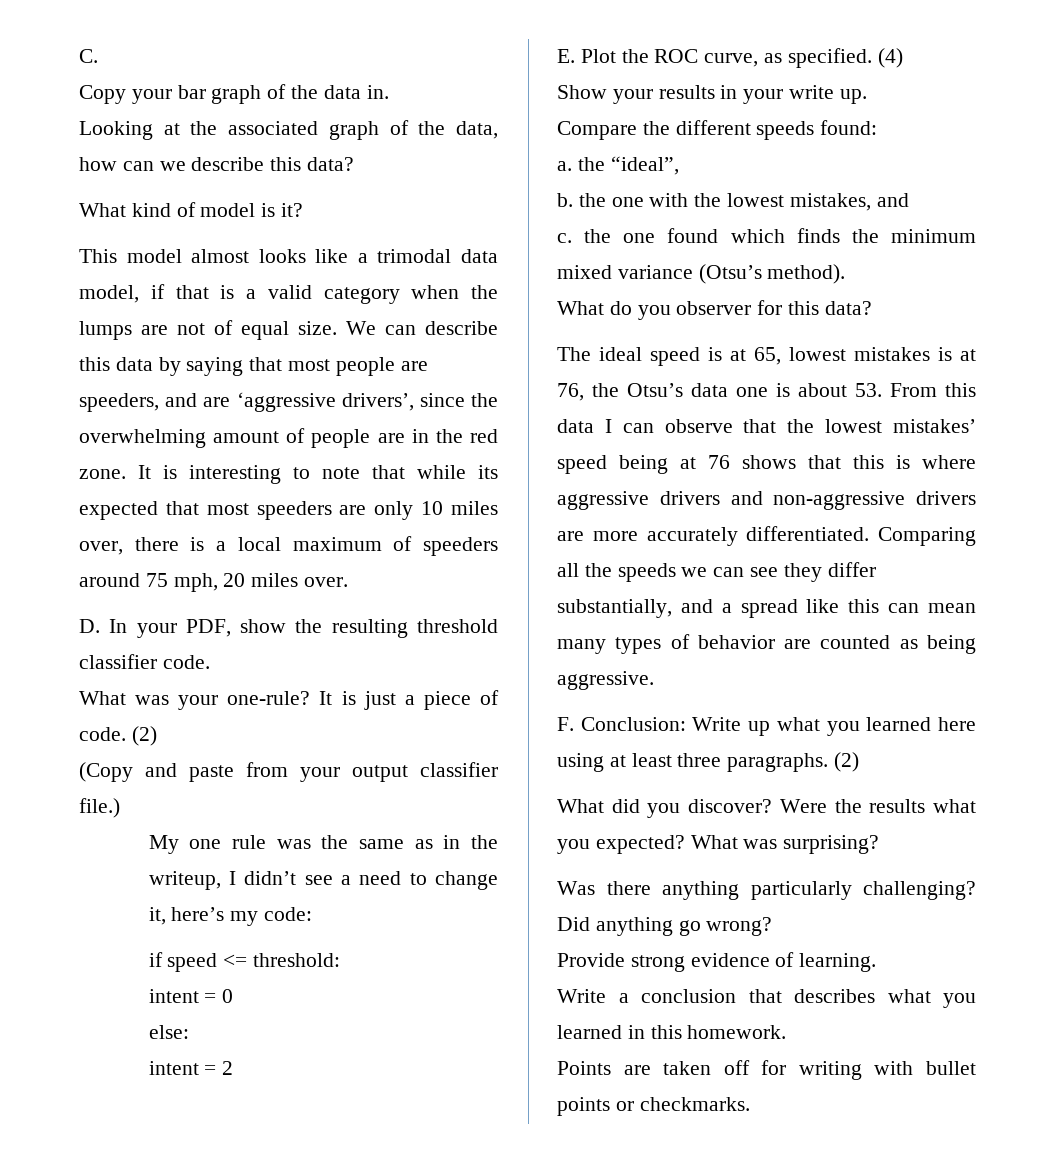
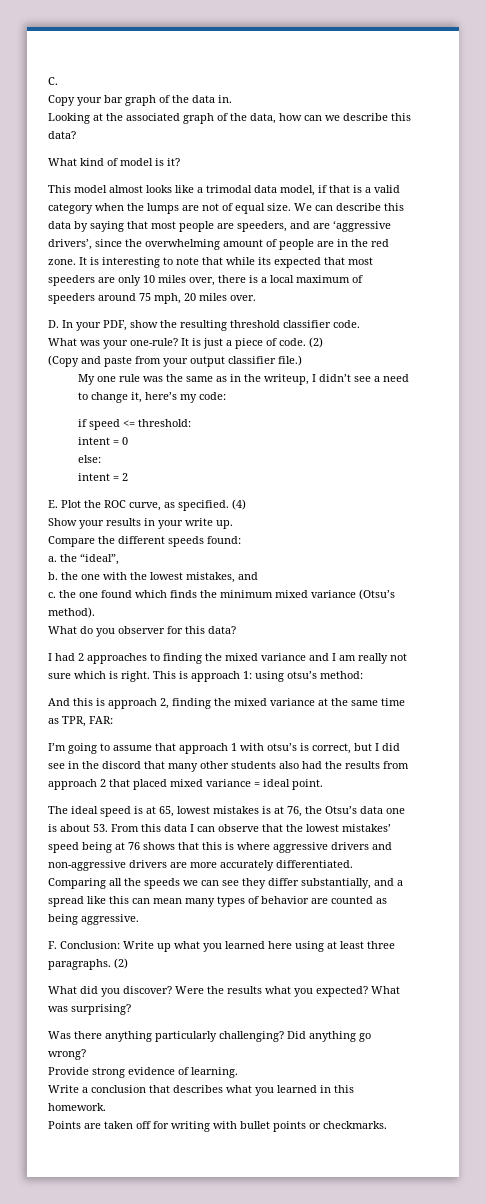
+ I had 2 approaches to finding the mixed variance and I am really not sure which is right. This is approach 1: using otsu’s method:
+ And this is approach 2, finding the mixed variance at the same time as TPR, FAR:
+ I’m going to assume that approach 1 with otsu’s is correct, but I did see in the discord that many other students also had the results from approach 2 that placed mixed variance = ideal point.

